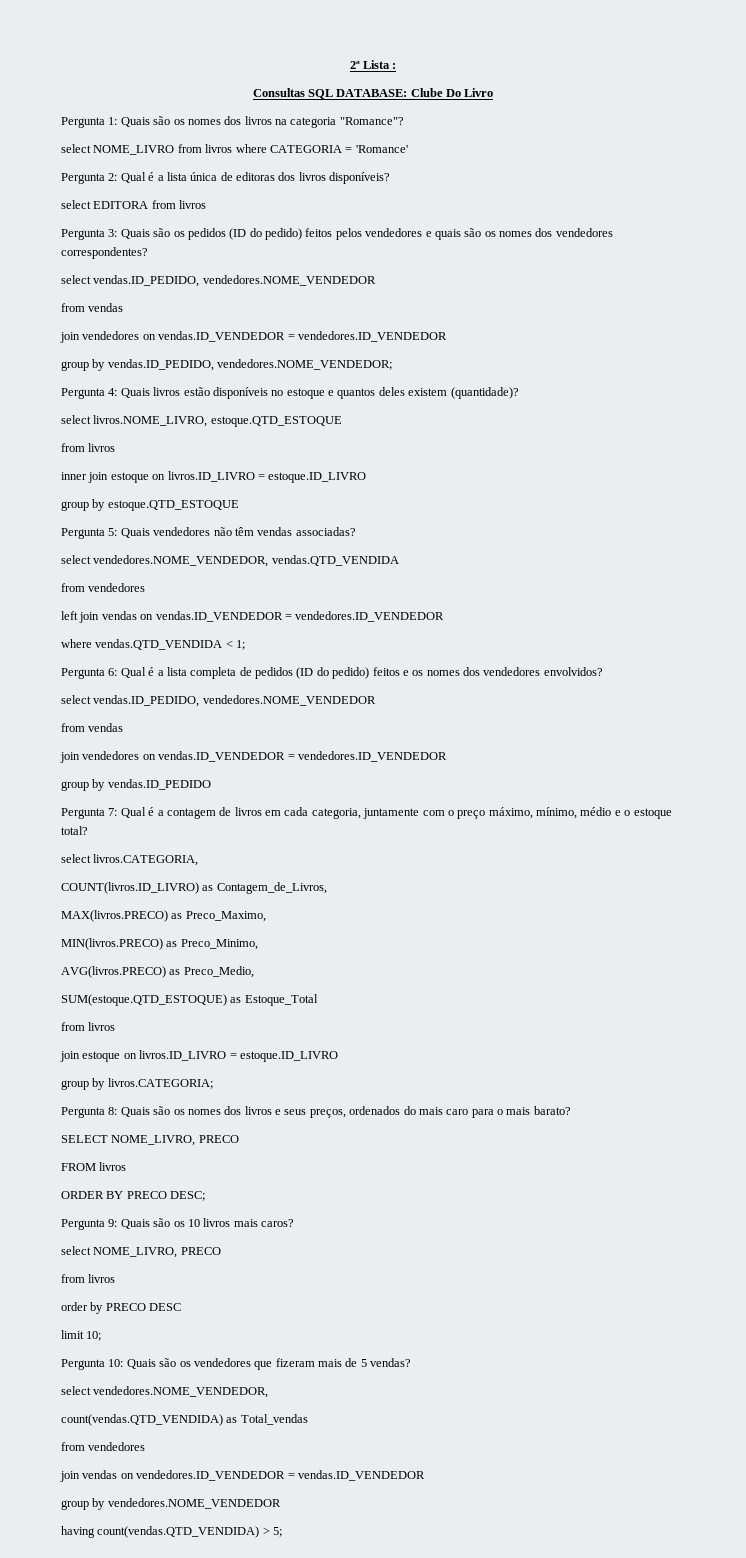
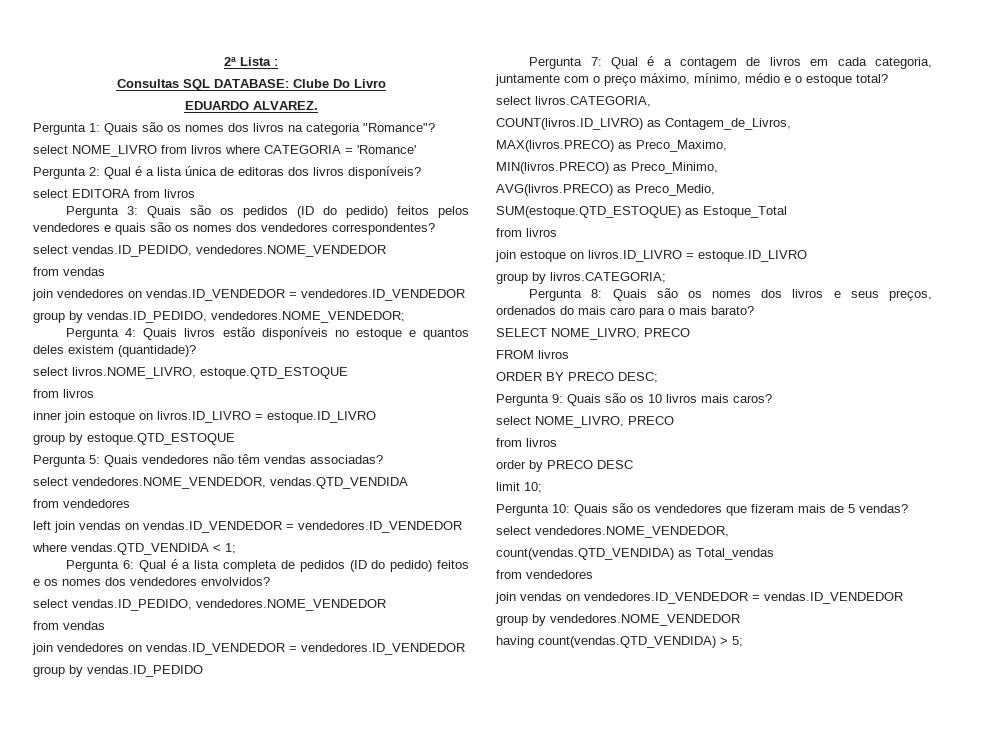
+ EDUARDO ALVAREZ.

